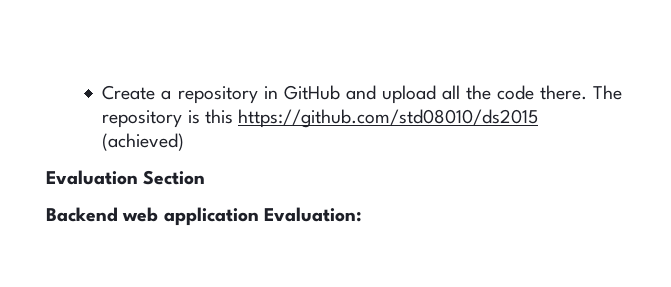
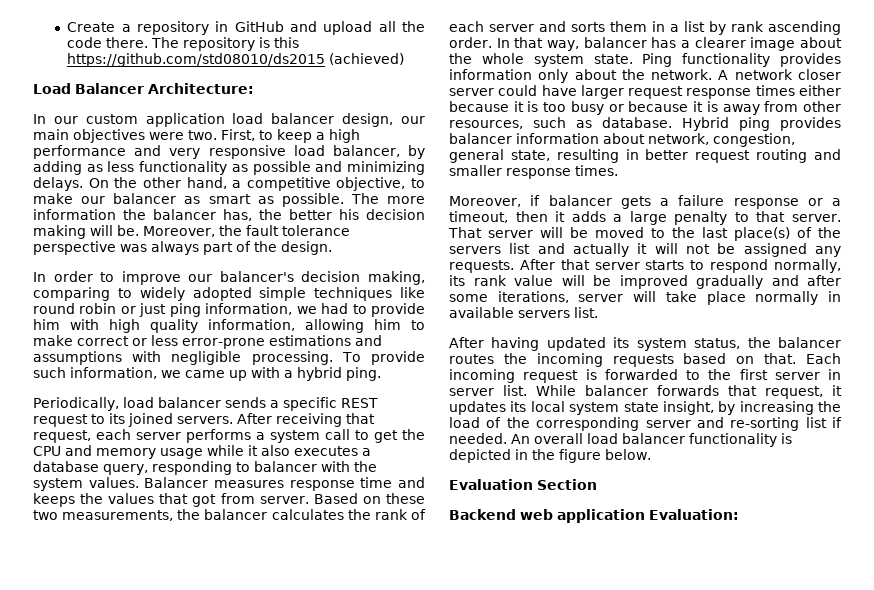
+ Load Balancer Architecture:
+ In our custom application load balancer design, our main objectives were two. First, to keep a high performance and very responsive load balancer, by adding as less functionality as possible and minimizing delays. On the other hand, a competitive objective, to make our balancer as smart as possible. The more information the balancer has, the better his decision making will be. Moreover, the fault tolerance perspective was always part of the design.
+ In order to improve our balancer's decision making, comparing to widely adopted simple techniques like round robin or just ping information, we had to provide him with high quality information, allowing him to make correct or less error-prone estimations and assumptions with negligible processing. To provide such information, we came up with a hybrid ping.
+ Periodically, load balancer sends a specific REST request to its joined servers. After receiving that request, each server performs a system call to get the CPU and memory usage while it also executes a database query, responding to balancer with the system values. Balancer measures response time and keeps the values that got from server. Based on these two measurements, the balancer calculates the rank of each server and sorts them in a list by rank ascending order. In that way, balancer has a clearer image about the whole system state. Ping functionality provides information only about the network. A network closer server could have larger request response times either because it is too busy or because it is away from other resources, such as database. Hybrid ping provides balancer information about network, congestion, general state, resulting in better request routing and smaller response times.
+ Moreover, if balancer gets a failure response or a timeout, then it adds a large penalty to that server. That server will be moved to the last place(s) of the servers list and actually it will not be assigned any requests. After that server starts to respond normally, its rank value will be improved gradually and after some iterations, server will take place normally in available servers list.
+ After having updated its system status, the balancer routes the incoming requests based on that. Each incoming request is forwarded to the first server in server list. While balancer forwards that request, it updates its local system state insight, by increasing the load of the corresponding server and re-sorting list if needed. An overall load balancer functionality is depicted in the figure below.

